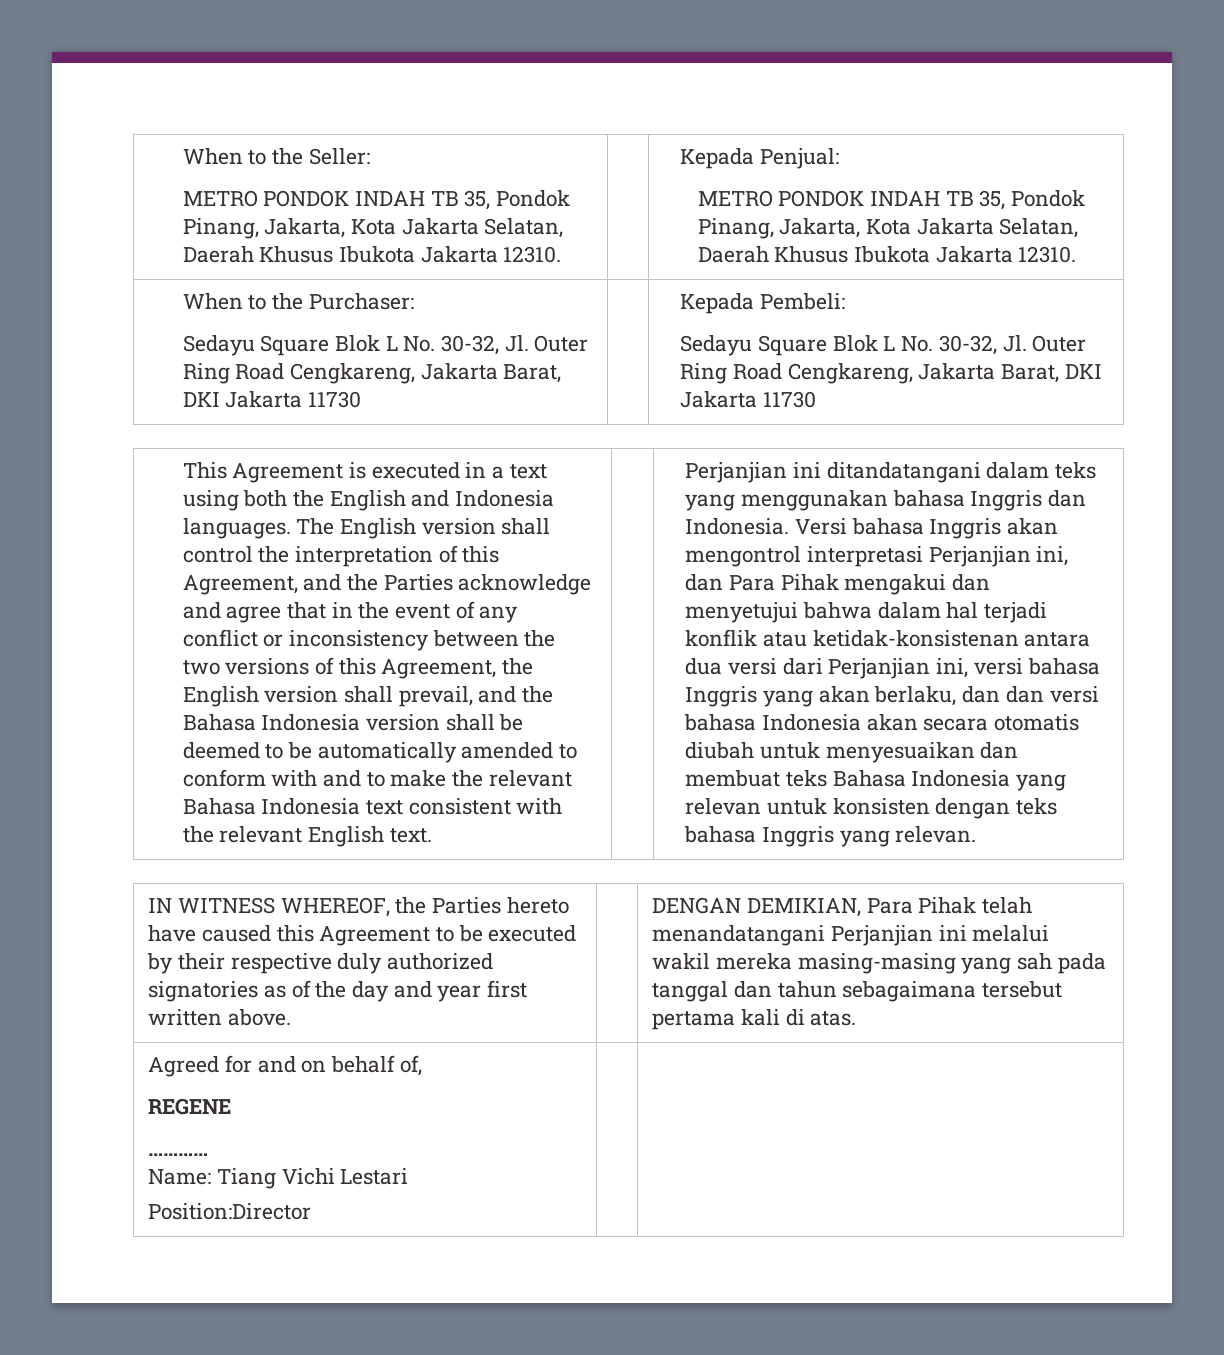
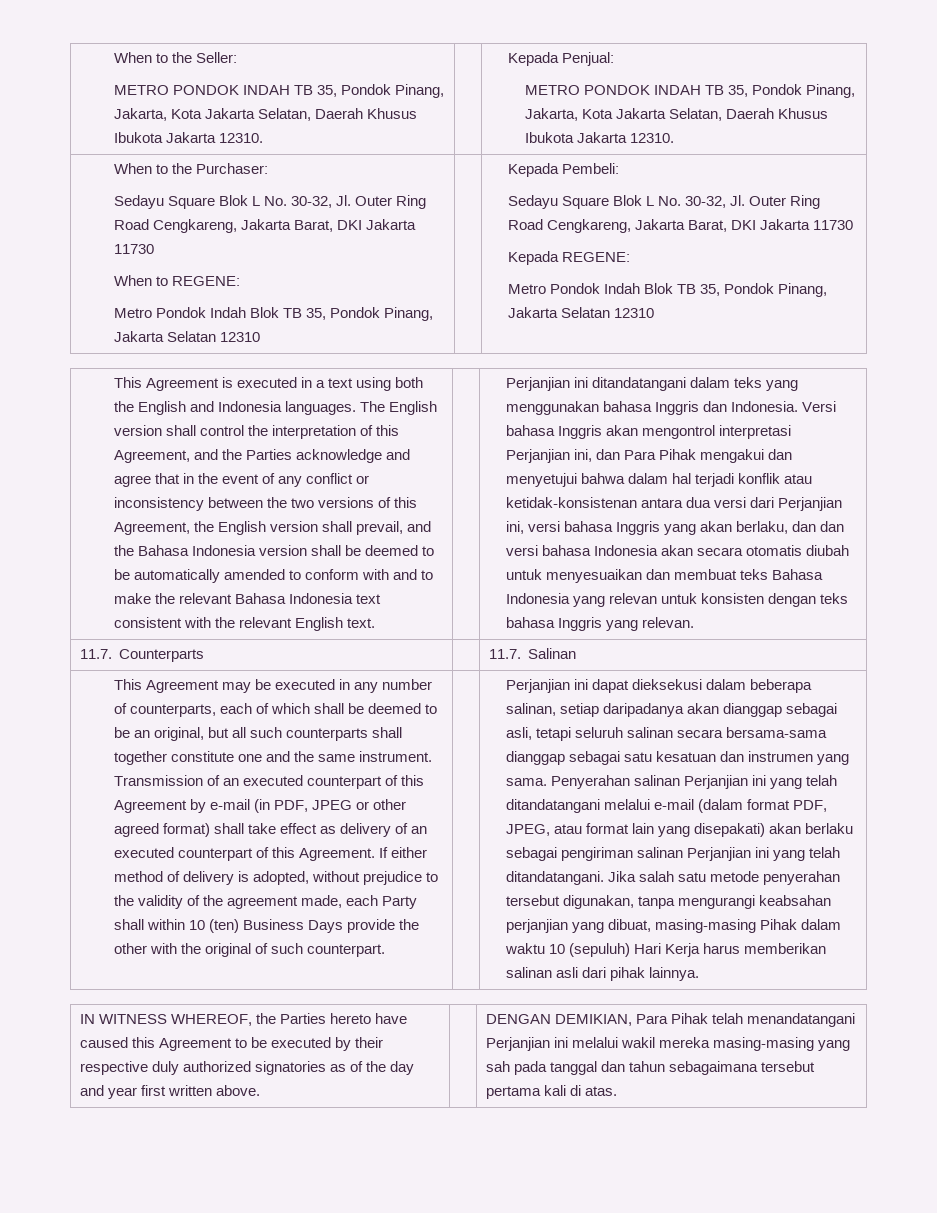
+ When to REGENE:
+ Metro Pondok Indah Blok TB 35, Pondok Pinang, Jakarta Selatan 12310
+ Kepada REGENE:
+ Metro Pondok Indah Blok TB 35, Pondok Pinang, Jakarta Selatan 12310
+ 11.7. Counterparts | | 11.7. Salinan
+ This Agreement may be executed in any number of counterparts, each of which shall be deemed to be an original, but all such counterparts shall together constitute one and the same instrument. Transmission of an executed counterpart of this Agreement by e-mail (in PDF, JPEG or other agreed format) shall take effect as delivery of an executed counterpart of this Agreement. If either method of delivery is adopted, without prejudice to the validity of the agreement made, each Party shall within 10 (ten) Business Days provide the other with the original of such counterpart. | | Perjanjian ini dapat dieksekusi dalam beberapa salinan, setiap daripadanya akan dianggap sebagai asli, tetapi seluruh salinan secara bersama-sama dianggap sebagai satu kesatuan dan instrumen yang sama. Penyerahan salinan Perjanjian ini yang telah ditandatangani melalui e-mail (dalam format PDF, JPEG, atau format lain yang disepakati) akan berlaku sebagai pengiriman salinan Perjanjian ini yang telah ditandatangani. Jika salah satu metode penyerahan tersebut digunakan, tanpa mengurangi keabsahan perjanjian yang dibuat, masing-masing Pihak dalam waktu 10 (sepuluh) Hari Kerja harus memberikan salinan asli dari pihak lainnya.
- Agreed for and on behalf of,
- REGENE
- …………
- Name: Tiang Vichi Lestari
- Position:Director | |

